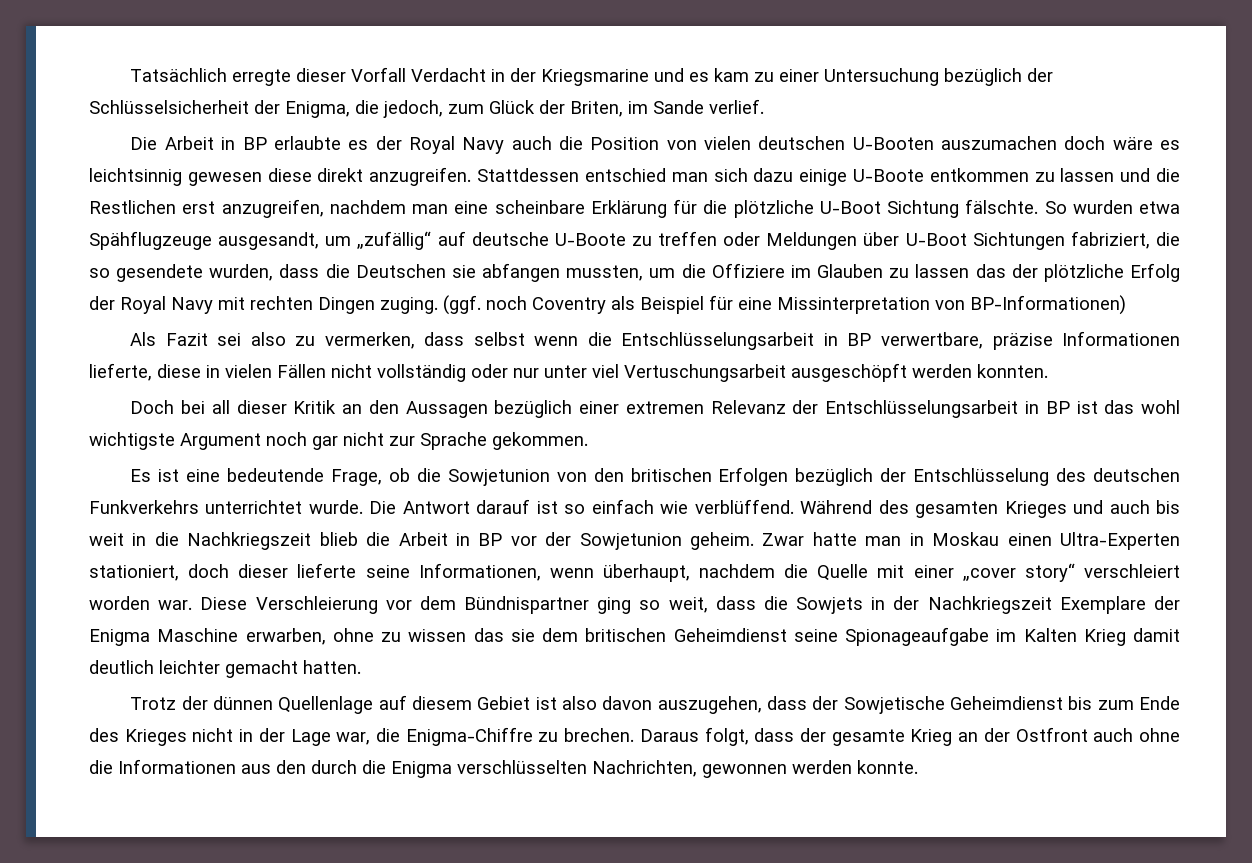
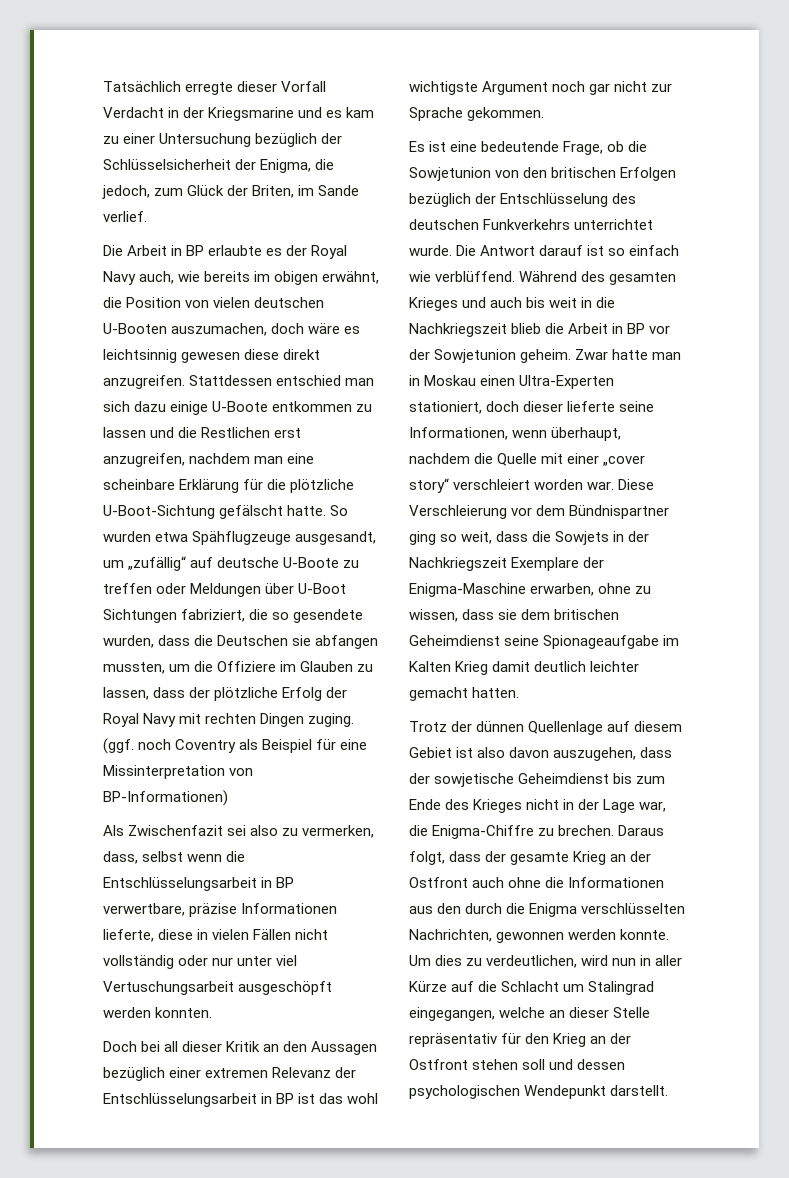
- Die Arbeit in BP erlaubte es der Royal Navy auch die Position von vielen deutschen U-Booten auszumachen doch wäre es leichtsinnig gewesen diese direkt anzugreifen.
+ Die Arbeit in BP erlaubte es der Royal Navy auch, wie bereits im obigen erwähnt, die Position von vielen deutschen U-Booten auszumachen, doch wäre es leichtsinnig gewesen diese direkt anzugreifen.
- Stattdessen entschied man sich dazu einige U-Boote entkommen zu lassen und die Restlichen erst anzugreifen, nachdem man eine scheinbare Erklärung für die plötzliche U-Boot Sichtung fälschte.
+ Stattdessen entschied man sich dazu einige U-Boote entkommen zu lassen und die Restlichen erst anzugreifen, nachdem man eine scheinbare Erklärung für die plötzliche U-Boot-Sichtung gefälscht hatte.
- So wurden etwa Spähflugzeuge ausgesandt, um „zufällig“ auf deutsche U-Boote zu treffen oder Meldungen über U-Boot Sichtungen fabriziert, die so gesendete wurden, dass die Deutschen sie abfangen mussten, um die Offiziere im Glauben zu lassen das der plötzliche Erfolg der Royal Navy mit rechten Dingen zuging.
+ So wurden etwa Spähflugzeuge ausgesandt, um „zufällig“ auf deutsche U-Boote zu treffen oder Meldungen über U-Boot Sichtungen fabriziert, die so gesendete wurden, dass die Deutschen sie abfangen mussten, um die Offiziere im Glauben zu lassen, dass der plötzliche Erfolg der Royal Navy mit rechten Dingen zuging.
- Als Fazit sei also zu vermerken, dass selbst wenn die Entschlüsselungsarbeit in BP verwertbare, präzise Informationen lieferte, diese in vielen Fällen nicht vollständig oder nur unter viel Vertuschungsarbeit ausgeschöpft werden konnten.
+ Als Zwischenfazit sei also zu vermerken, dass, selbst wenn die Entschlüsselungsarbeit in BP verwertbare, präzise Informationen lieferte, diese in vielen Fällen nicht vollständig oder nur unter viel Vertuschungsarbeit ausgeschöpft werden konnten.
- Diese Verschleierung vor dem Bündnispartner ging so weit, dass die Sowjets in der Nachkriegszeit Exemplare der Enigma Maschine erwarben, ohne zu wissen das sie dem britischen Geheimdienst seine Spionageaufgabe im Kalten Krieg damit deutlich leichter gemacht hatten.
+ Diese Verschleierung vor dem Bündnispartner ging so weit, dass die Sowjets in der Nachkriegszeit Exemplare der Enigma-Maschine erwarben, ohne zu wissen, dass sie dem britischen Geheimdienst seine Spionageaufgabe im Kalten Krieg damit deutlich leichter gemacht hatten.
- Trotz der dünnen Quellenlage auf diesem Gebiet ist also davon auszugehen, dass der Sowjetische Geheimdienst bis zum Ende des Krieges nicht in der Lage war, die Enigma-Chiffre zu brechen.
+ Trotz der dünnen Quellenlage auf diesem Gebiet ist also davon auszugehen, dass der sowjetische Geheimdienst bis zum Ende des Krieges nicht in der Lage war, die Enigma-Chiffre zu brechen.
+ Um dies zu verdeutlichen, wird nun in aller Kürze auf die Schlacht um Stalingrad eingegangen, welche an dieser Stelle repräsentativ für den Krieg an der Ostfront stehen soll und dessen psychologischen Wendepunkt darstellt.

